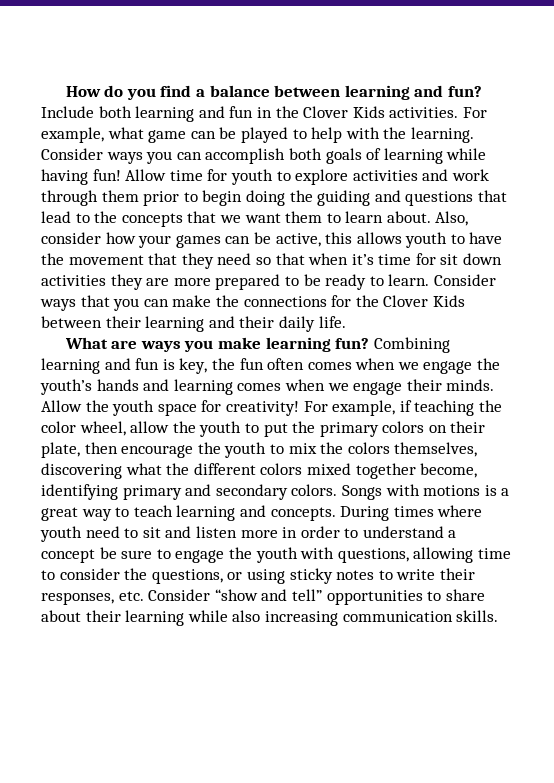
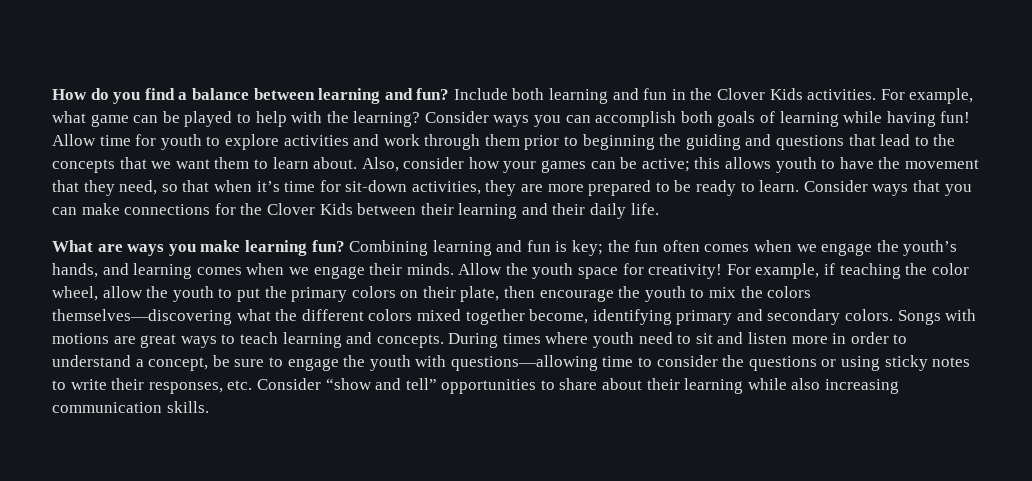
- For example, what game can be played to help with the learning.
+ For example, what game can be played to help with the learning?
- Allow time for youth to explore activities and work through them prior to begin doing the guiding and questions that lead to the concepts that we want them to learn about.
+ Allow time for youth to explore activities and work through them prior to beginning the guiding and questions that lead to the concepts that we want them to learn about.
- Also, consider how your games can be active, this allows youth to have the movement that they need so that when it’s time for sit down activities they are more prepared to be ready to learn.
+ Also, consider how your games can be active; this allows youth to have the movement that they need, so that when it’s time for sit-down activities, they are more prepared to be ready to learn.
- Consider ways that you can make the connections for the Clover Kids between their learning and their daily life.
+ Consider ways that you can make connections for the Clover Kids between their learning and their daily life.
- Combining learning and fun is key, the fun often comes when we engage the youth’s hands and learning comes when we engage their minds.
+ Combining learning and fun is key; the fun often comes when we engage the youth’s hands, and learning comes when we engage their minds.
- For example, if teaching the color wheel, allow the youth to put the primary colors on their plate, then encourage the youth to mix the colors themselves, discovering what the different colors mixed together become, identifying primary and secondary colors.
+ For example, if teaching the color wheel, allow the youth to put the primary colors on their plate, then encourage the youth to mix the colors themselves—discovering what the different colors mixed together become, identifying primary and secondary colors.
- Songs with motions is a great way to teach learning and concepts.
+ Songs with motions are great ways to teach learning and concepts.
- During times where youth need to sit and listen more in order to understand a concept be sure to engage the youth with questions, allowing time to consider the questions, or using sticky notes to write their responses, etc. Consider “show and tell” opportunities to share about their learning while also increasing communication skills.
+ During times where youth need to sit and listen more in order to understand a concept, be sure to engage the youth with questions—allowing time to consider the questions or using sticky notes to write their responses, etc. Consider “show and tell” opportunities to share about their learning while also increasing communication skills.

